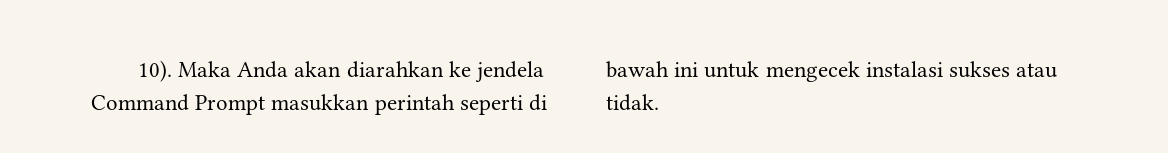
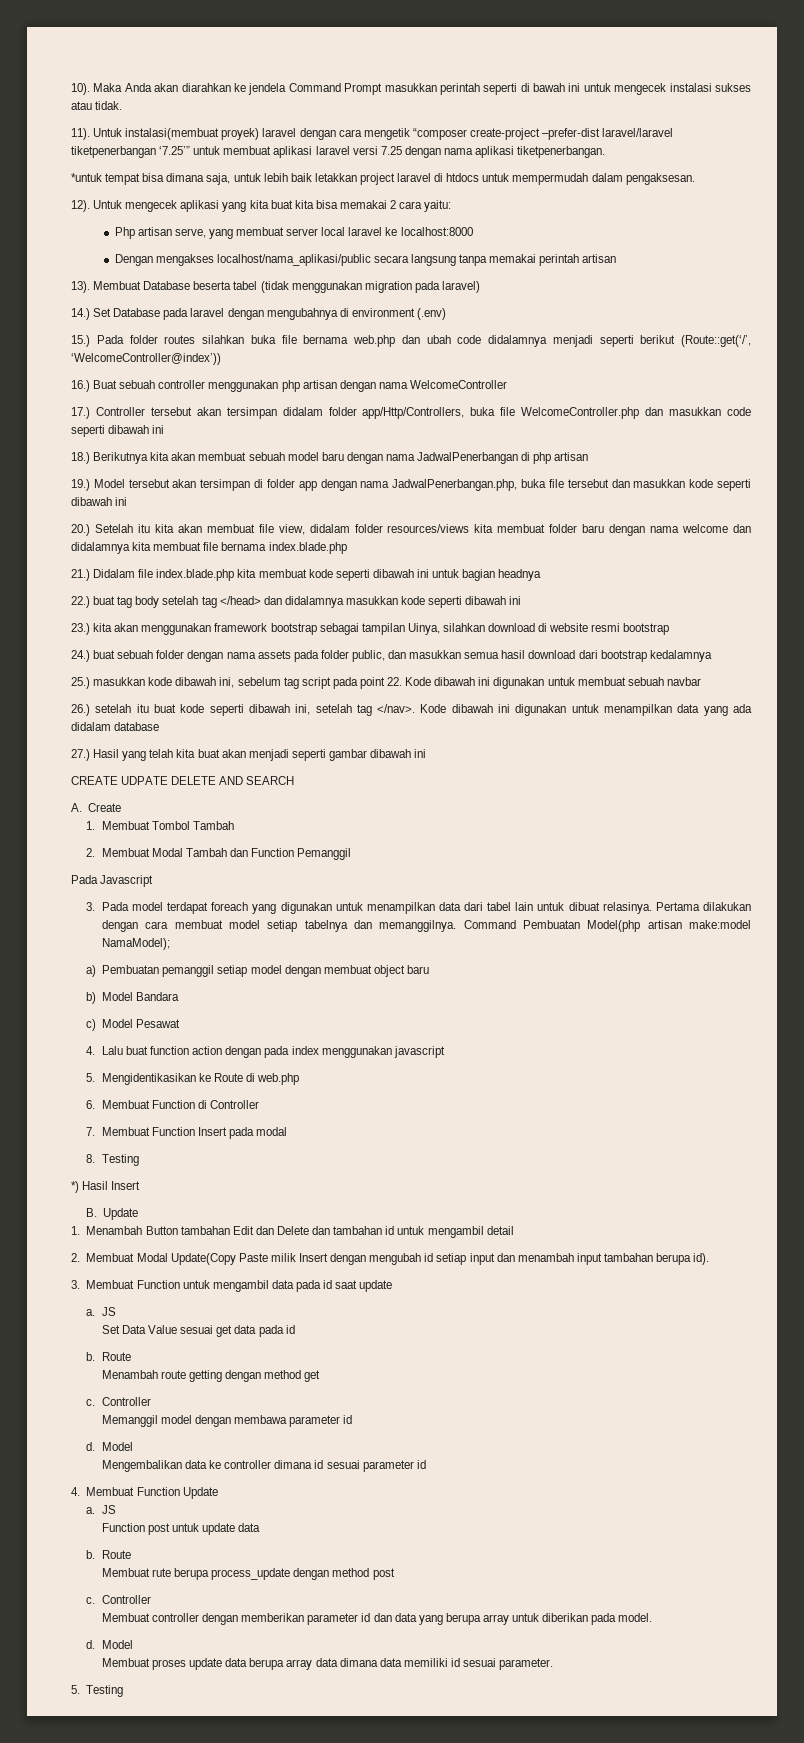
+ 11). Untuk instalasi(membuat proyek) laravel dengan cara mengetik “composer create-project –prefer-dist laravel/laravel tiketpenerbangan ‘7.25’” untuk membuat aplikasi laravel versi 7.25 dengan nama aplikasi tiketpenerbangan.
+ *untuk tempat bisa dimana saja, untuk lebih baik letakkan project laravel di htdocs untuk mempermudah dalam pengaksesan.
+ 12). Untuk mengecek aplikasi yang kita buat kita bisa memakai 2 cara yaitu:
+ Php artisan serve, yang membuat server local laravel ke localhost:8000
+ Dengan mengakses localhost/nama_aplikasi/public secara langsung tanpa memakai perintah artisan
+ 13). Membuat Database beserta tabel (tidak menggunakan migration pada laravel)
+ 14.) Set Database pada laravel dengan mengubahnya di environment (.env)
+ 15.) Pada folder routes silahkan buka file bernama web.php dan ubah code didalamnya menjadi seperti berikut (Route::get(‘/’, ‘WelcomeController@index’))
+ 16.) Buat sebuah controller menggunakan php artisan dengan nama WelcomeController
+ 17.) Controller tersebut akan tersimpan didalam folder app/Http/Controllers, buka file WelcomeController.php dan masukkan code seperti dibawah ini
+ 18.) Berikutnya kita akan membuat sebuah model baru dengan nama JadwalPenerbangan di php artisan
+ 19.) Model tersebut akan tersimpan di folder app dengan nama JadwalPenerbangan.php, buka file tersebut dan masukkan kode seperti dibawah ini
+ 20.) Setelah itu kita akan membuat file view, didalam folder resources/views kita membuat folder baru dengan nama welcome dan didalamnya kita membuat file bernama index.blade.php
+ 21.) Didalam file index.blade.php kita membuat kode seperti dibawah ini untuk bagian headnya
+ 22.) buat tag body setelah tag </head> dan didalamnya masukkan kode seperti dibawah ini
+ 23.) kita akan menggunakan framework bootstrap sebagai tampilan Uinya, silahkan download di website resmi bootstrap
+ 24.) buat sebuah folder dengan nama assets pada folder public, dan masukkan semua hasil download dari bootstrap kedalamnya
+ 25.) masukkan kode dibawah ini, sebelum tag script pada point 22. Kode dibawah ini digunakan untuk membuat sebuah navbar
+ 26.) setelah itu buat kode seperti dibawah ini, setelah tag </nav>. Kode dibawah ini digunakan untuk menampilkan data yang ada didalam database
+ 27.) Hasil yang telah kita buat akan menjadi seperti gambar dibawah ini
+ CREATE UDPATE DELETE AND SEARCH
+ A. Create
+ 1. Membuat Tombol Tambah
+ 2. Membuat Modal Tambah dan Function Pemanggil
+ Pada Javascript
+ 3. Pada model terdapat foreach yang digunakan untuk menampilkan data dari tabel lain untuk dibuat relasinya. Pertama dilakukan dengan cara membuat model setiap tabelnya dan memanggilnya. Command Pembuatan Model(php artisan make:model NamaModel);
+ a) Pembuatan pemanggil setiap model dengan membuat object baru
+ b) Model Bandara
+ c) Model Pesawat
+ 4. Lalu buat function action dengan pada index menggunakan javascript
+ 5. Mengidentikasikan ke Route di web.php
+ 6. Membuat Function di Controller
+ 7. Membuat Function Insert pada modal
+ 8. Testing
+ *) Hasil Insert
+ B. Update
+ 1. Menambah Button tambahan Edit dan Delete dan tambahan id untuk mengambil detail
+ 2. Membuat Modal Update(Copy Paste milik Insert dengan mengubah id setiap input dan menambah input tambahan berupa id).
+ 3. Membuat Function untuk mengambil data pada id saat update
+ a. JS
+ Set Data Value sesuai get data pada id
+ b. Route
+ Menambah route getting dengan method get
+ c. Controller
+ Memanggil model dengan membawa parameter id
+ d. Model
+ Mengembalikan data ke controller dimana id sesuai parameter id
+ 4. Membuat Function Update
+ a. JS
+ Function post untuk update data
+ b. Route
+ Membuat rute berupa process_update dengan method post
+ c. Controller
+ Membuat controller dengan memberikan parameter id dan data yang berupa array untuk diberikan pada model.
+ d. Model
+ Membuat proses update data berupa array data dimana data memiliki id sesuai parameter.
+ 5. Testing

